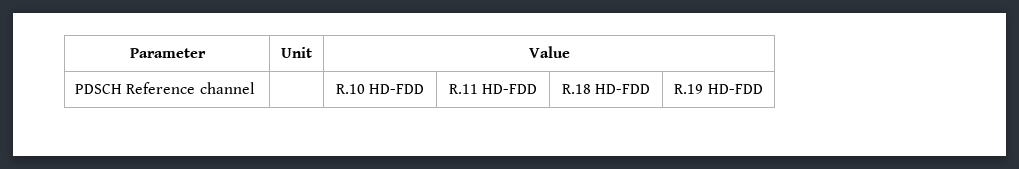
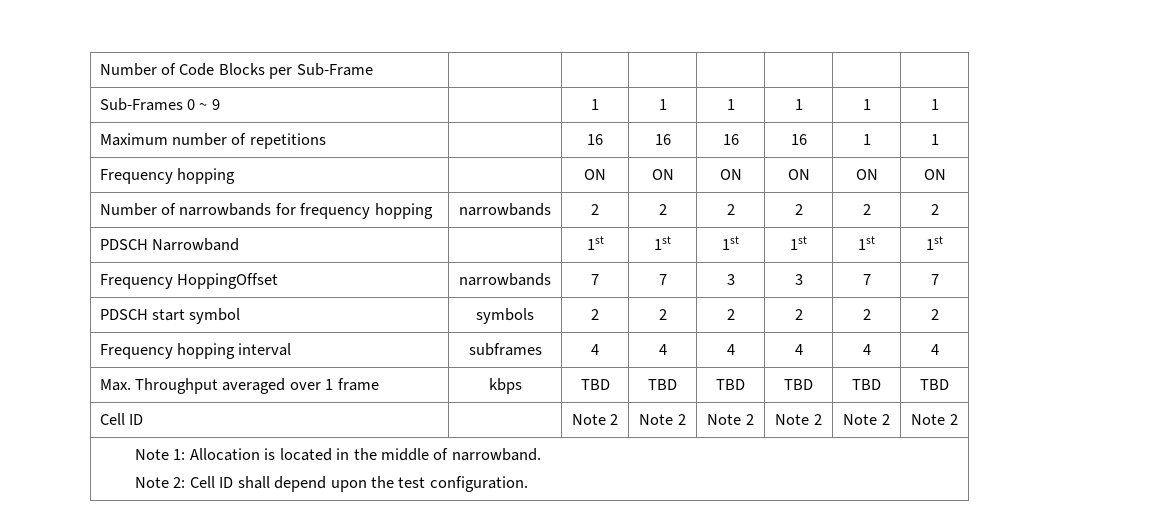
- Parameter | Unit | Value
- PDSCH Reference channel | | R.10 HD-FDD | R.11 HD-FDD | R.18 HD-FDD | R.19 HD-FDD
+ Number of Code Blocks per Sub-Frame | | | | | | |
+ Sub-Frames 0 ~ 9 | | 1 | 1 | 1 | 1 | 1 | 1
+ Maximum number of repetitions | | 16 | 16 | 16 | 16 | 1 | 1
+ Frequency hopping | | ON | ON | ON | ON | ON | ON
+ Number of narrowbands for frequency hopping | narrowbands | 2 | 2 | 2 | 2 | 2 | 2
+ PDSCH Narrowband | | 1st | 1st | 1st | 1st | 1st | 1st
+ Frequency HoppingOffset | narrowbands | 7 | 7 | 3 | 3 | 7 | 7
+ PDSCH start symbol | symbols | 2 | 2 | 2 | 2 | 2 | 2
+ Frequency hopping interval | subframes | 4 | 4 | 4 | 4 | 4 | 4
+ Max. Throughput averaged over 1 frame | kbps | TBD | TBD | TBD | TBD | TBD | TBD
+ Cell ID | | Note 2 | Note 2 | Note 2 | Note 2 | Note 2 | Note 2
+ Note 1: Allocation is located in the middle of narrowband.
+ Note 2: Cell ID shall depend upon the test configuration.

